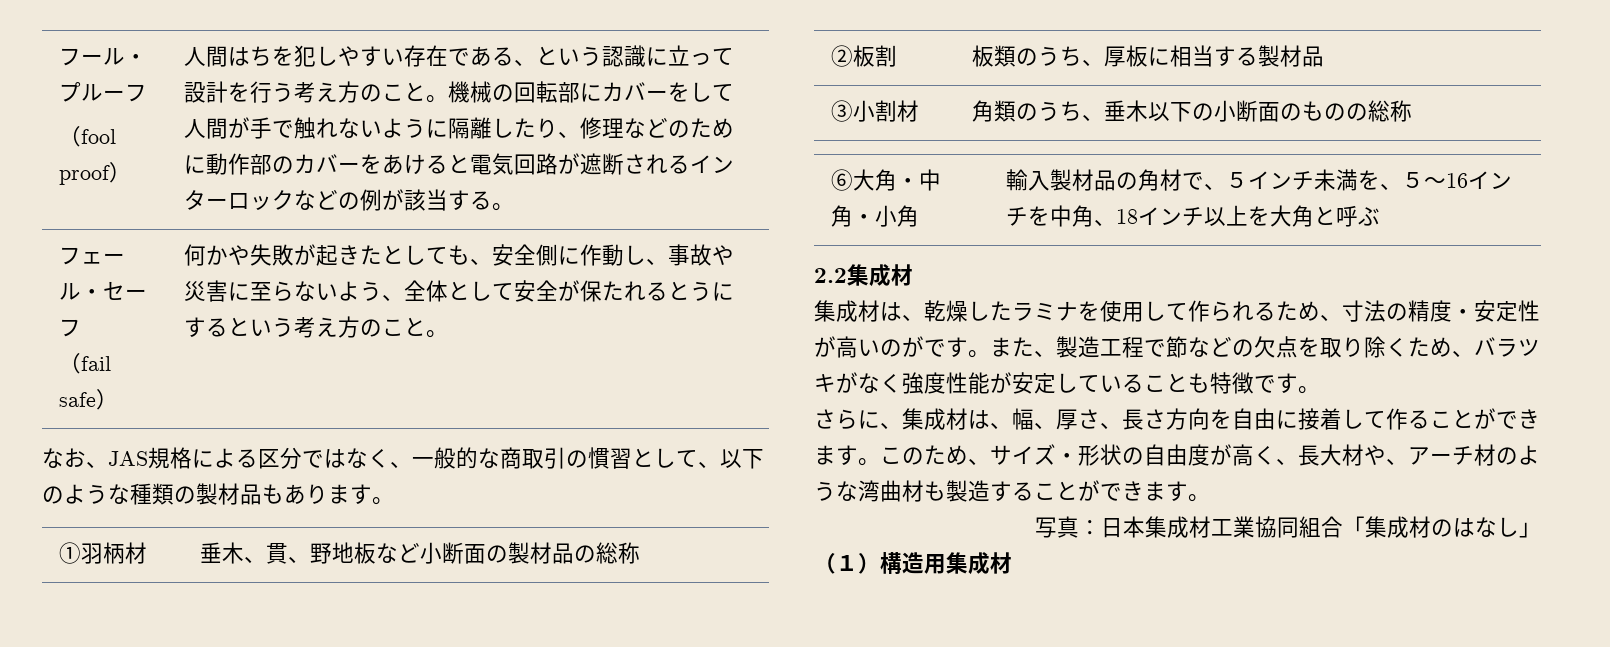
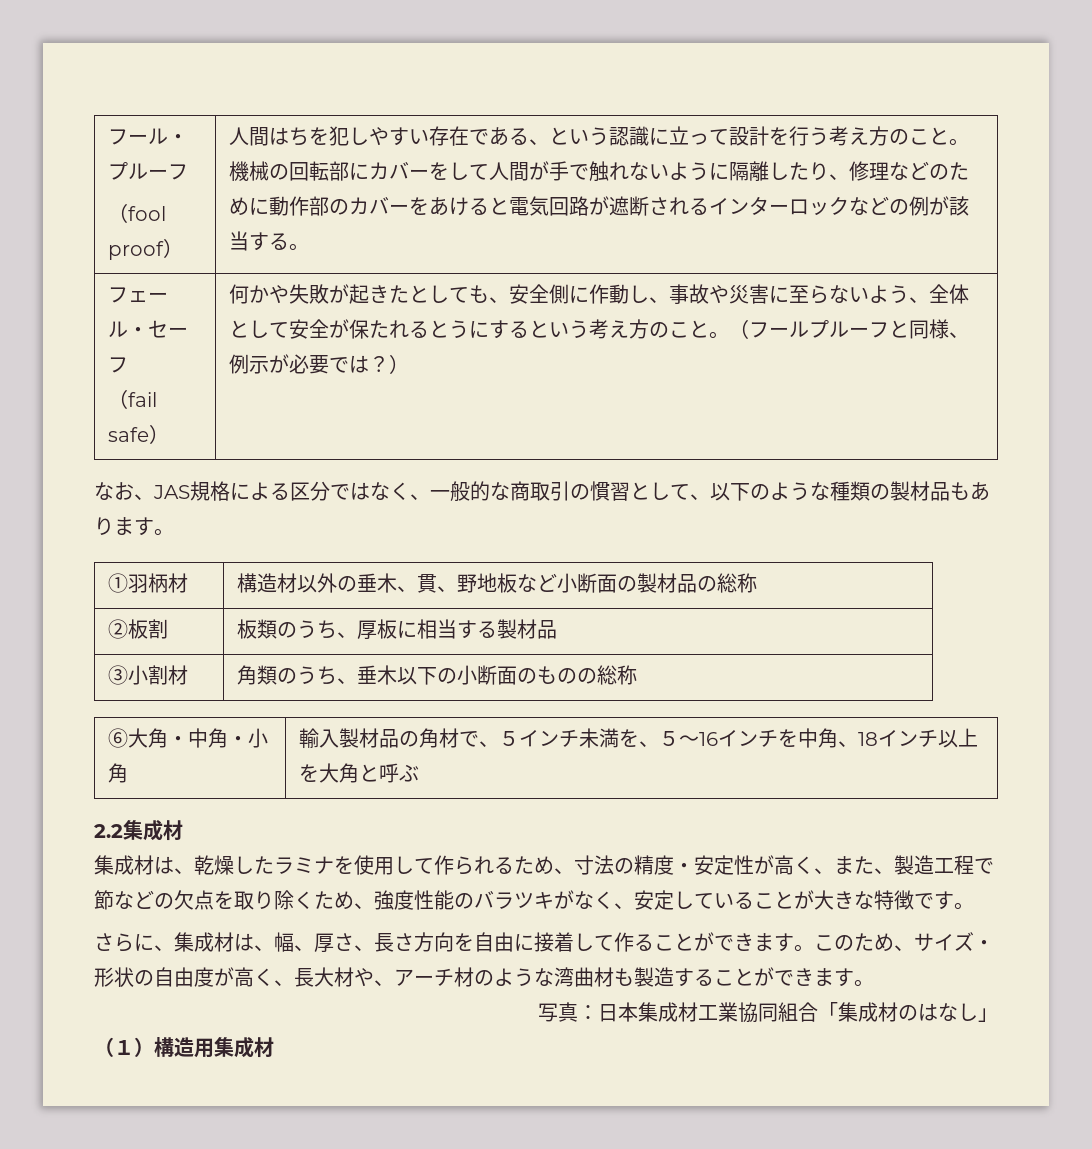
+ （フールプルーフと同様、例示が必要では？）
- ①羽柄材 | 垂木、貫、野地板など小断面の製材品の総称
+ ①羽柄材 | 構造材以外の垂木、貫、野地板など小断面の製材品の総称
- 集成材は、乾燥したラミナを使用して作られるため、寸法の精度・安定性が高いのがです。また、製造工程で節などの欠点を取り除くため、バラツキがなく強度性能が安定していることも特徴です。
+ 集成材は、乾燥したラミナを使用して作られるため、寸法の精度・安定性が高く、また、製造工程で節などの欠点を取り除くため、強度性能のバラツキがなく、安定していることが大きな特徴です。

